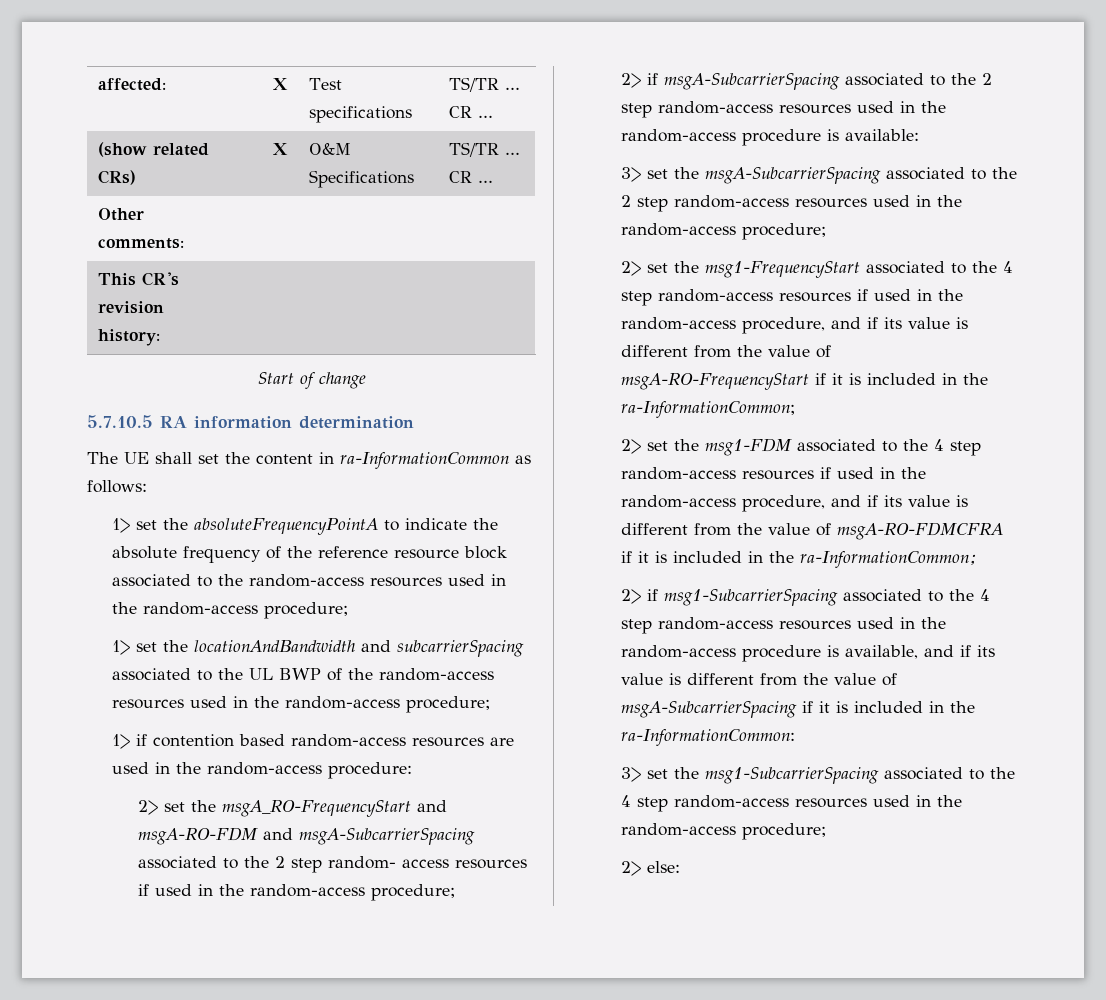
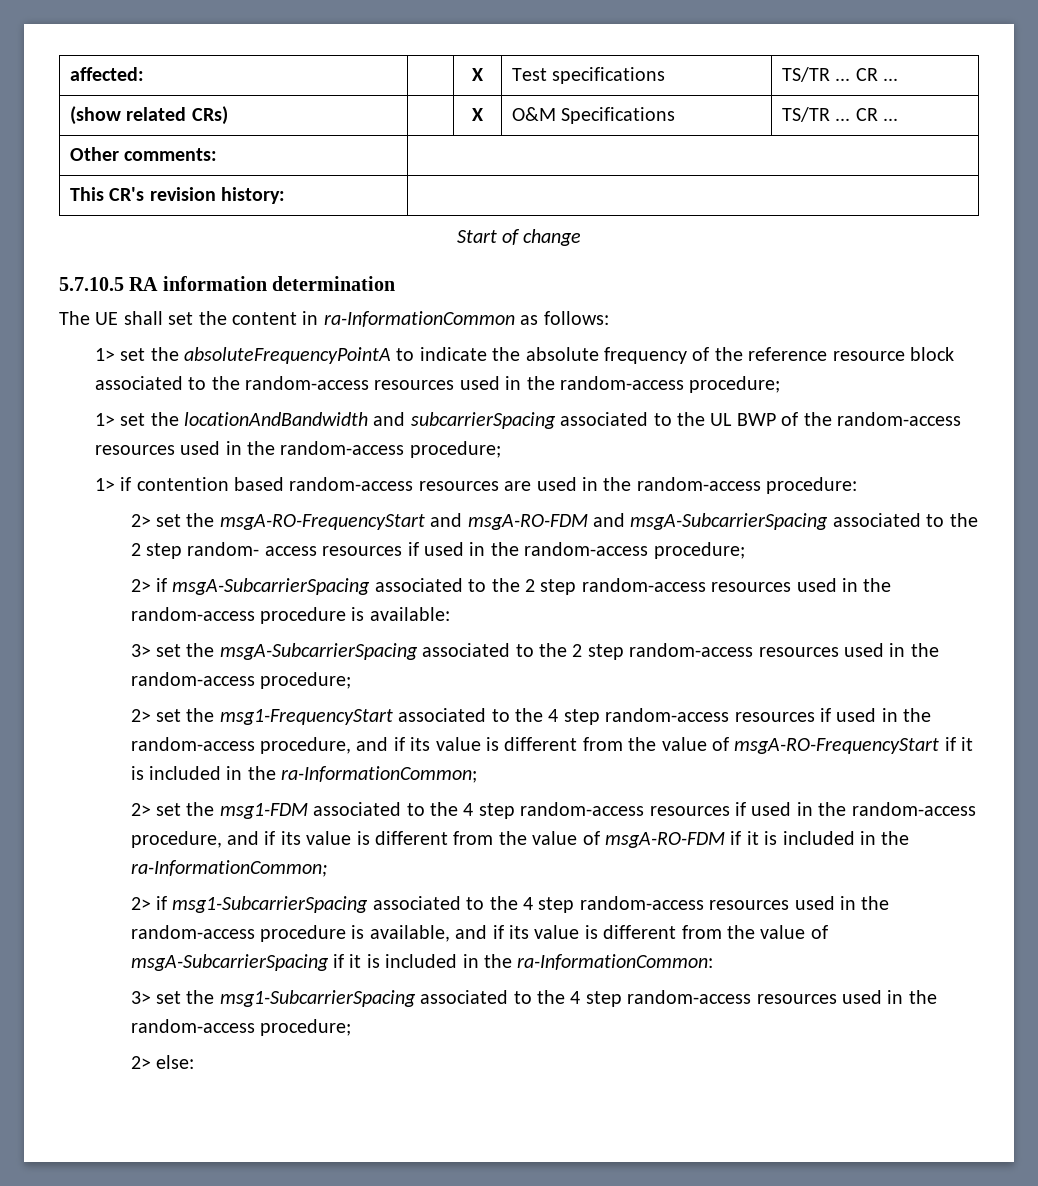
- 2> set the msgA_RO-FrequencyStart and msgA-RO-FDM and msgA-SubcarrierSpacing associated to the 2 step random- access resources if used in the random-access procedure;
+ 2> set the msgA-RO-FrequencyStart and msgA-RO-FDM and msgA-SubcarrierSpacing associated to the 2 step random- access resources if used in the random-access procedure;
- 2> set the msg1-FDM associated to the 4 step random-access resources if used in the random-access procedure, and if its value is different from the value of msgA-RO-FDMCFRA if it is included in the ra-InformationCommon;
+ 2> set the msg1-FDM associated to the 4 step random-access resources if used in the random-access procedure, and if its value is different from the value of msgA-RO-FDM if it is included in the ra-InformationCommon;

